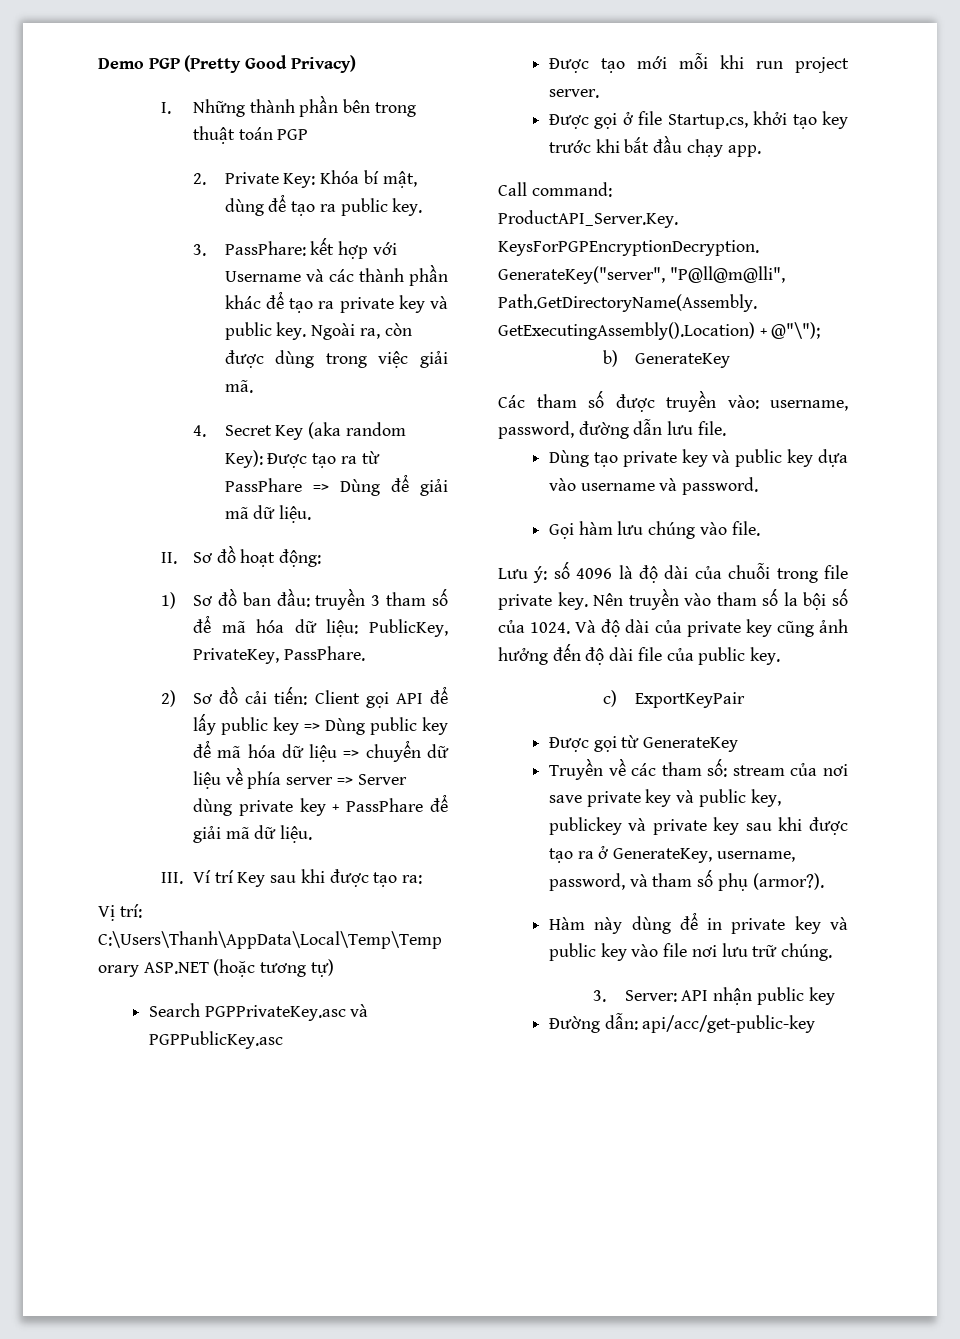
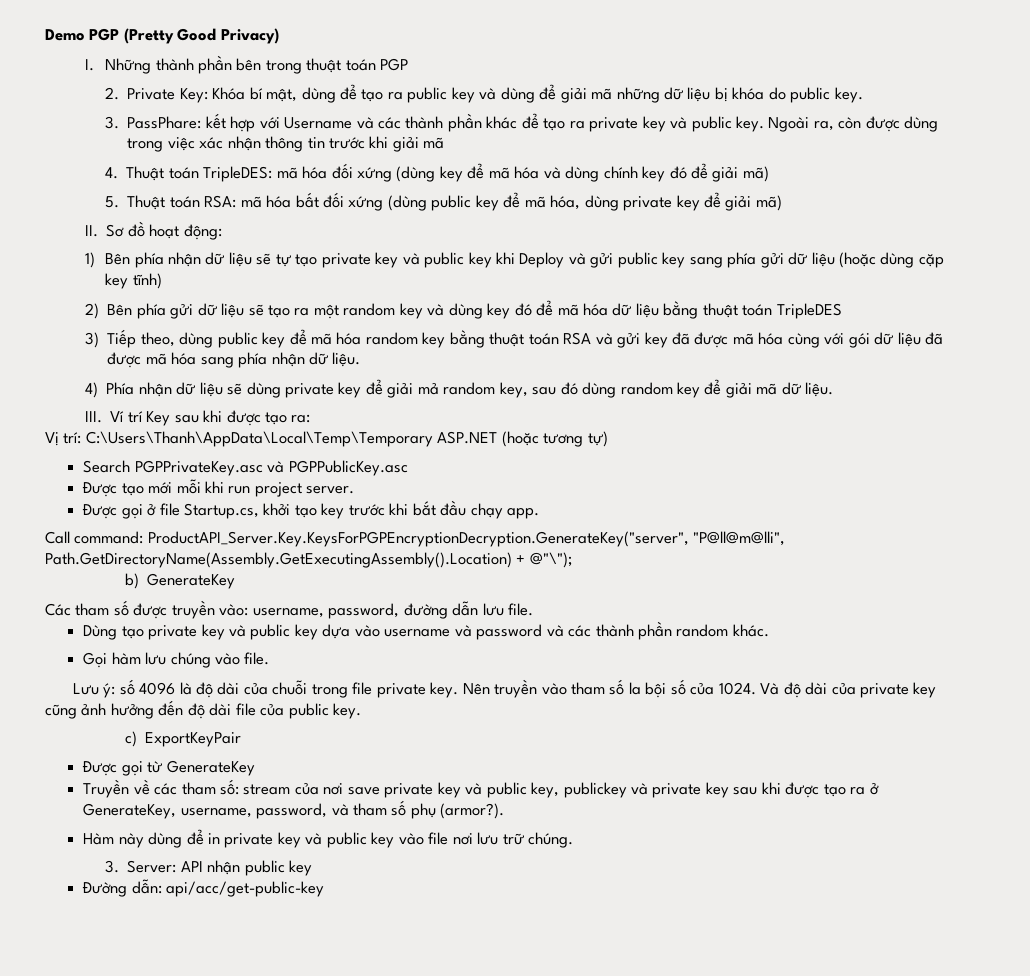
- 2. Private Key: Khóa bí mật, dùng để tạo ra public key.
+ 2. Private Key: Khóa bí mật, dùng để tạo ra public key và dùng để giải mã những dữ liệu bị khóa do public key.
- Ngoài ra, còn được dùng trong việc giải mã.
- 4. Secret Key (aka random Key): Được tạo ra từ PassPhare => Dùng để giải mã dữ liệu.
+ Ngoài ra, còn được dùng trong việc xác nhận thông tin trước khi giải mã
+ 4. Thuật toán TripleDES: mã hóa đối xứng (dùng key để mã hóa và dùng chính key đó để giải mã)
+ 5. Thuật toán RSA: mã hóa bất đối xứng (dùng public key để mã hóa, dùng private key để giải mã)
- 1) Sơ đồ ban đầu: truyền 3 tham số để mã hóa dữ liệu: PublicKey, PrivateKey, PassPhare.
- 2) Sơ đồ cải tiến: Client gọi API để lấy public key => Dùng public key để mã hóa dữ liệu => chuyển dữ liệu về phía server => Server dùng private key + PassPhare để giải mã dữ liệu.
+ 1) Bên phía nhận dữ liệu sẽ tự tạo private key và public key khi Deploy và gửi public key sang phía gửi dữ liệu (hoặc dùng cặp key tĩnh)
+ 2) Bên phía gửi dữ liệu sẽ tạo ra một random key và dùng key đó để mã hóa dữ liệu bằng thuật toán TripleDES
+ 3) Tiếp theo, dùng public key để mã hóa random key bằng thuật toán RSA và gửi key đã được mã hóa cùng với gói dữ liệu đã được mã hóa sang phía nhận dữ liệu.
+ 4) Phía nhận dữ liệu sẽ dùng private key để giải mả random key, sau đó dùng random key để giải mã dữ liệu.
- Dùng tạo private key và public key dựa vào username và password.
+ Dùng tạo private key và public key dựa vào username và password và các thành phần random khác.

